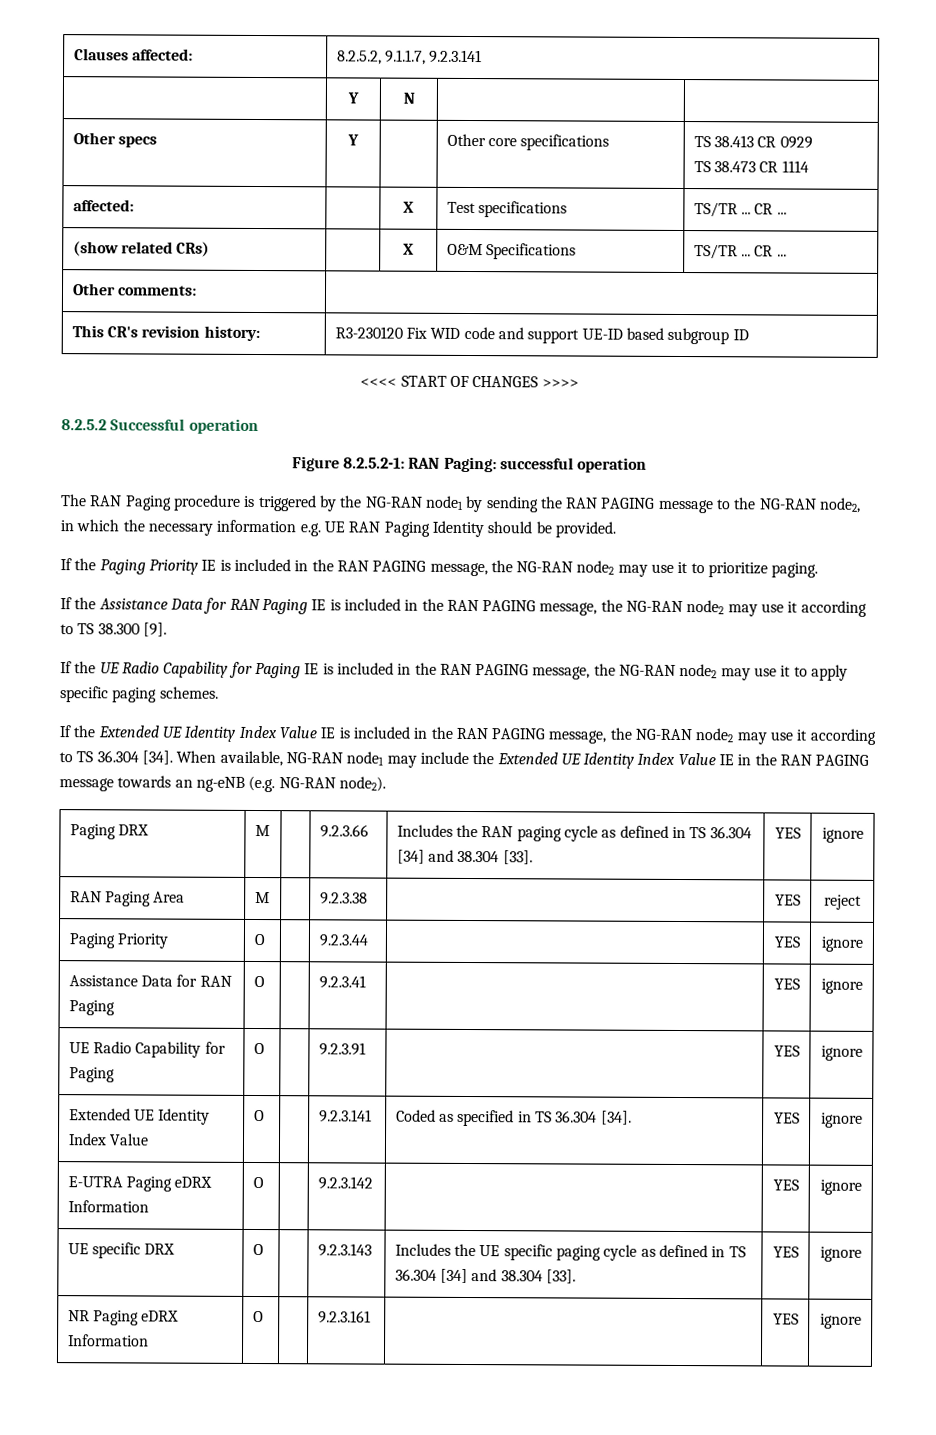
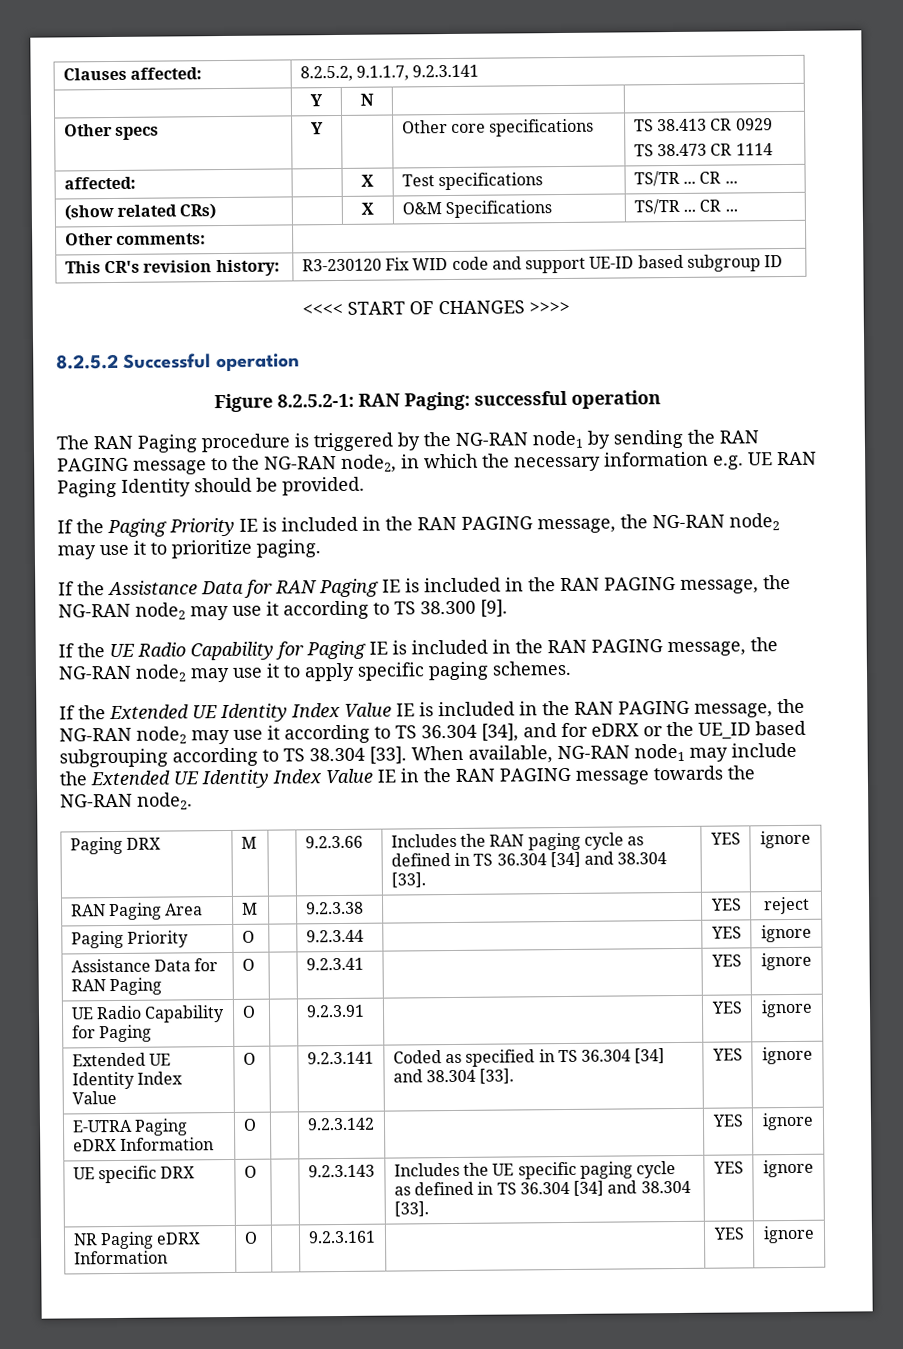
- If the Extended UE Identity Index Value IE is included in the RAN PAGING message, the NG-RAN node2 may use it according to TS 36.304 [34].
+ If the Extended UE Identity Index Value IE is included in the RAN PAGING message, the NG-RAN node2 may use it according to TS 36.304 [34], and for eDRX or the UE_ID based subgrouping according to TS 38.304 [33].
- When available, NG-RAN node1 may include the Extended UE Identity Index Value IE in the RAN PAGING message towards an ng-eNB (e.g. NG-RAN node2).
+ When available, NG-RAN node1 may include the Extended UE Identity Index Value IE in the RAN PAGING message towards the NG-RAN node2.
- Extended UE Identity Index Value | O | | 9.2.3.141 | Coded as specified in TS 36.304 [34]. | YES | ignore
+ Extended UE Identity Index Value | O | | 9.2.3.141 | Coded as specified in TS 36.304 [34] and 38.304 [33]. | YES | ignore

